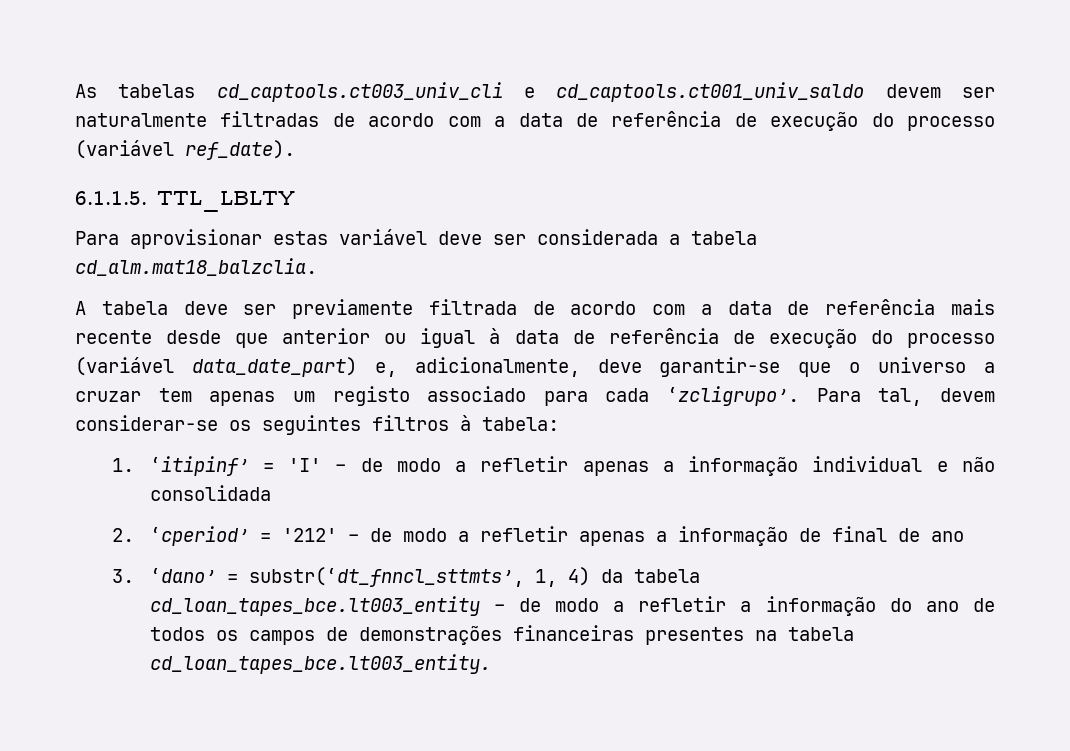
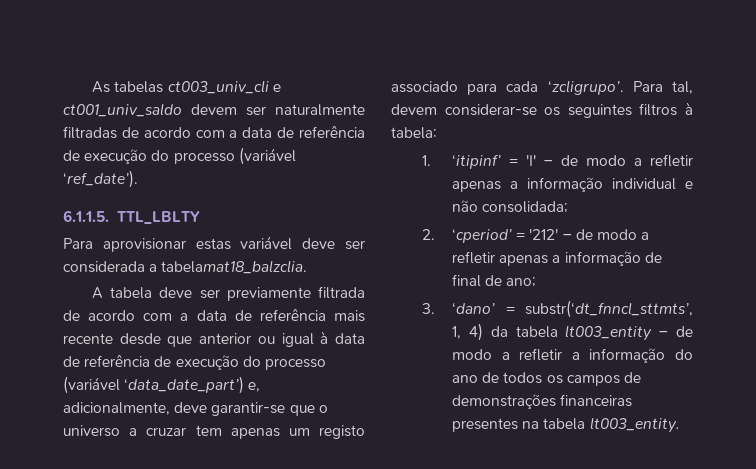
- As tabelas cd_captools.ct003_univ_cli e cd_captools.ct001_univ_saldo devem ser naturalmente filtradas de acordo com a data de referência de execução do processo (variável ref_date).
+ As tabelas ct003_univ_cli e ct001_univ_saldo devem ser naturalmente filtradas de acordo com a data de referência de execução do processo (variável ‘ref_date’).
- Para aprovisionar estas variável deve ser considerada a tabela cd_alm.mat18_balzclia.
+ Para aprovisionar estas variável deve ser considerada a tabelamat18_balzclia.
- A tabela deve ser previamente filtrada de acordo com a data de referência mais recente desde que anterior ou igual à data de referência de execução do processo (variável data_date_part) e, adicionalmente, deve garantir-se que o universo a cruzar tem apenas um registo associado para cada ‘zcligrupo’.
+ A tabela deve ser previamente filtrada de acordo com a data de referência mais recente desde que anterior ou igual à data de referência de execução do processo (variável ‘data_date_part’) e, adicionalmente, deve garantir-se que o universo a cruzar tem apenas um registo associado para cada ‘zcligrupo’.
- 1. ‘itipinf’ = 'I' – de modo a refletir apenas a informação individual e não consolidada
+ 1. ‘itipinf’ = 'I' – de modo a refletir apenas a informação individual e não consolidada;
- 2. ‘cperiod’ = '212' – de modo a refletir apenas a informação de final de ano
+ 2. ‘cperiod’ = '212' – de modo a refletir apenas a informação de final de ano;
- 3. ‘dano’ = substr(‘dt_fnncl_sttmts’, 1, 4) da tabela cd_loan_tapes_bce.lt003_entity – de modo a refletir a informação do ano de todos os campos de demonstrações financeiras presentes na tabela cd_loan_tapes_bce.lt003_entity.
+ 3. ‘dano’ = substr(‘dt_fnncl_sttmts’, 1, 4) da tabela lt003_entity – de modo a refletir a informação do ano de todos os campos de demonstrações financeiras presentes na tabela lt003_entity.

